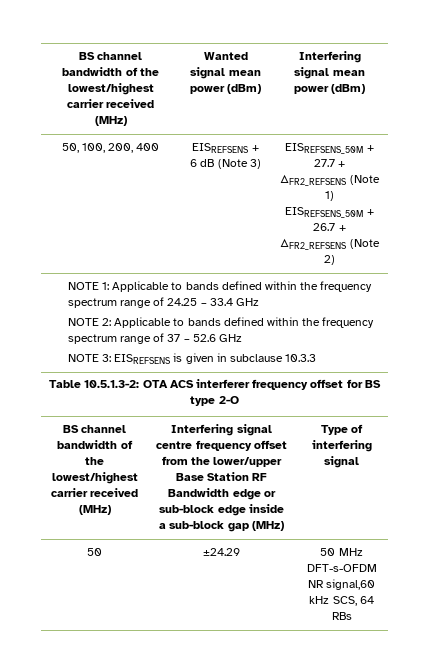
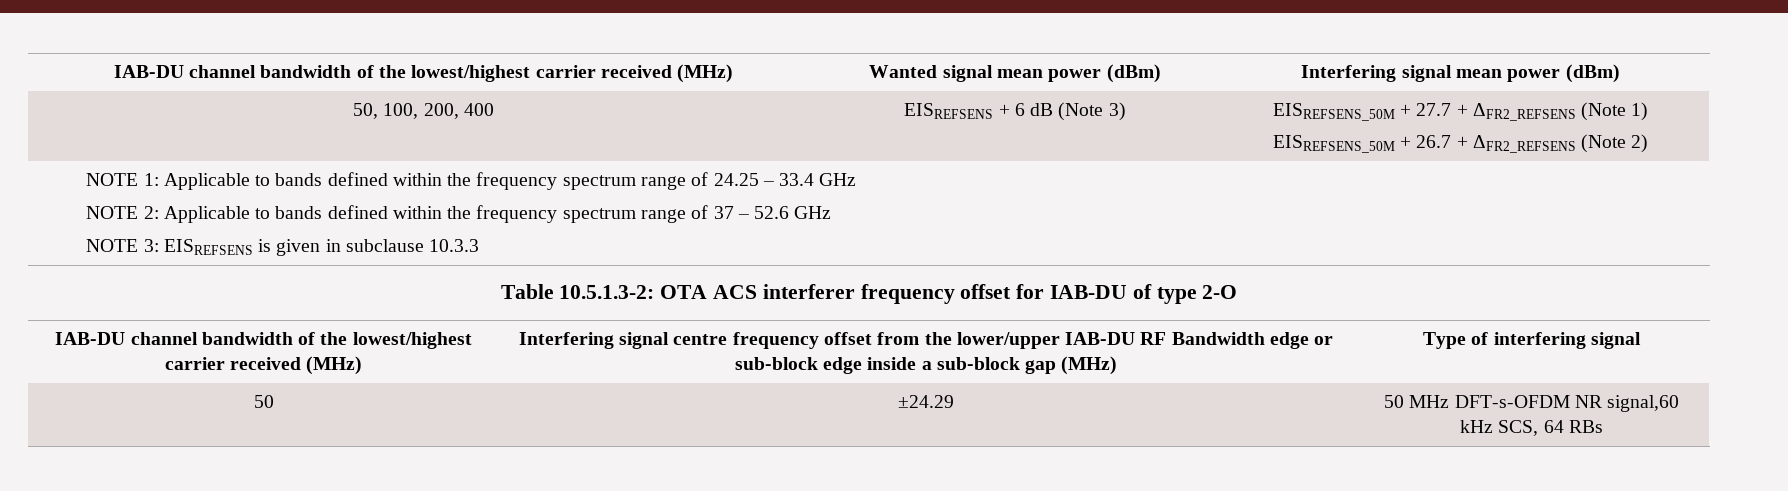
- BS channel bandwidth of the lowest/highest carrier received (MHz) | Wanted signal mean power (dBm) | Interfering signal mean power (dBm)
+ IAB-DU channel bandwidth of the lowest/highest carrier received (MHz) | Wanted signal mean power (dBm) | Interfering signal mean power (dBm)
- Table 10.5.1.3-2: OTA ACS interferer frequency offset for BS type 2-O
+ Table 10.5.1.3-2: OTA ACS interferer frequency offset for IAB-DU of type 2-O
- BS channel bandwidth of the lowest/highest carrier received (MHz) | Interfering signal centre frequency offset from the lower/upper Base Station RF Bandwidth edge or sub-block edge inside a sub-block gap (MHz) | Type of interfering signal
+ IAB-DU channel bandwidth of the lowest/highest carrier received (MHz) | Interfering signal centre frequency offset from the lower/upper IAB-DU RF Bandwidth edge or sub-block edge inside a sub-block gap (MHz) | Type of interfering signal

